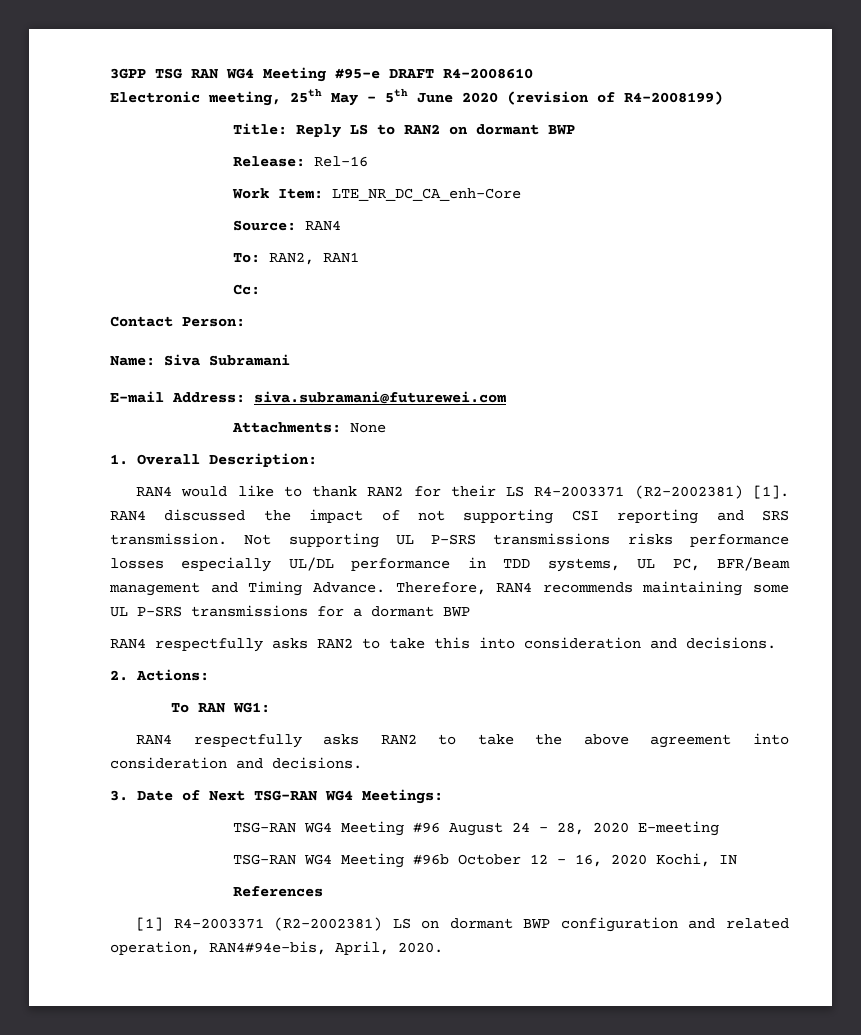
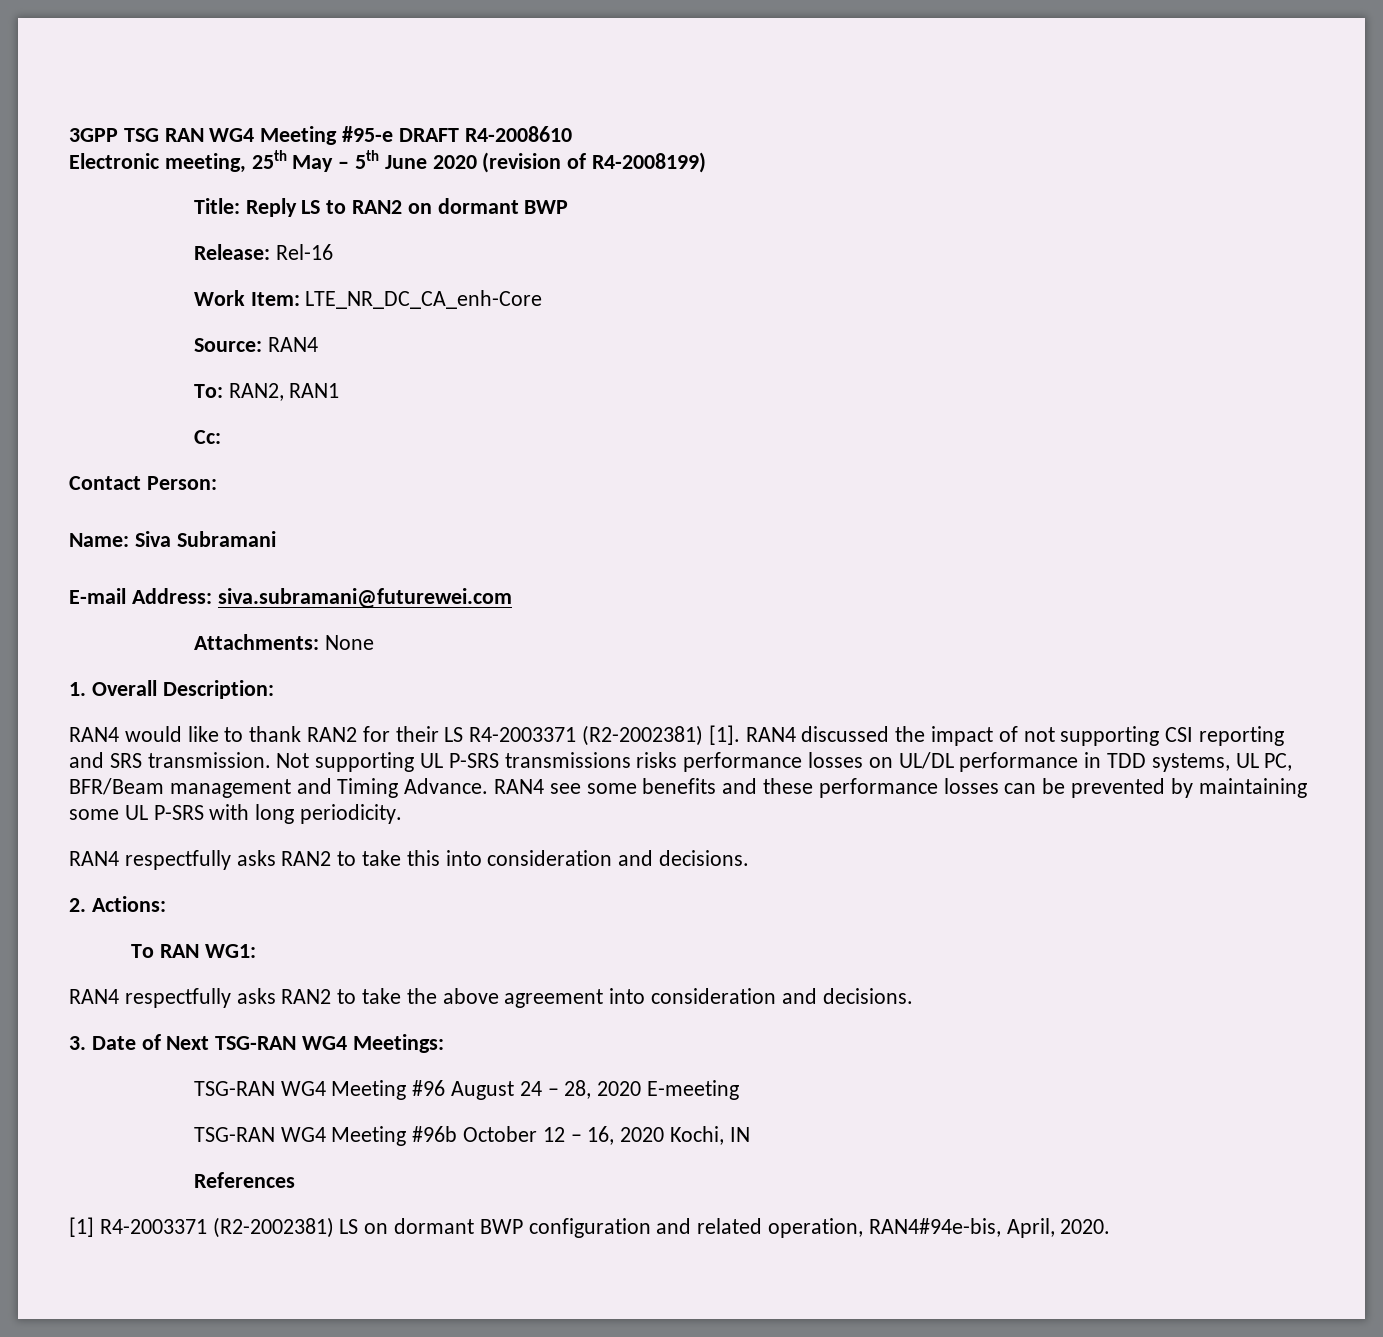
- Not supporting UL P-SRS transmissions risks performance losses especially UL/DL performance in TDD systems, UL PC, BFR/Beam management and Timing Advance.
+ Not supporting UL P-SRS transmissions risks performance losses on UL/DL performance in TDD systems, UL PC, BFR/Beam management and Timing Advance.
- Therefore, RAN4 recommends maintaining some UL P-SRS transmissions for a dormant BWP
+ RAN4 see some benefits and these performance losses can be prevented by maintaining some UL P-SRS with long periodicity.

